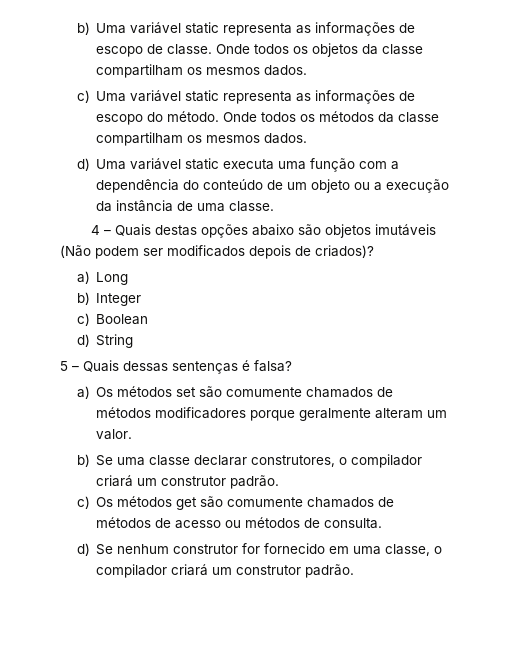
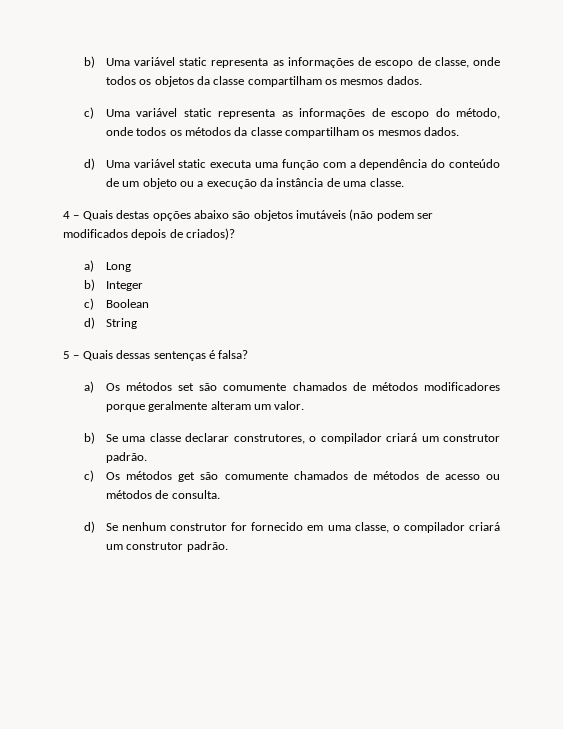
- b) Uma variável static representa as informações de escopo de classe. Onde todos os objetos da classe compartilham os mesmos dados.
+ b) Uma variável static representa as informações de escopo de classe, onde todos os objetos da classe compartilham os mesmos dados.
- c) Uma variável static representa as informações de escopo do método. Onde todos os métodos da classe compartilham os mesmos dados.
+ c) Uma variável static representa as informações de escopo do método, onde todos os métodos da classe compartilham os mesmos dados.
- 4 – Quais destas opções abaixo são objetos imutáveis (Não podem ser modificados depois de criados)?
+ 4 – Quais destas opções abaixo são objetos imutáveis (não podem ser modificados depois de criados)?

